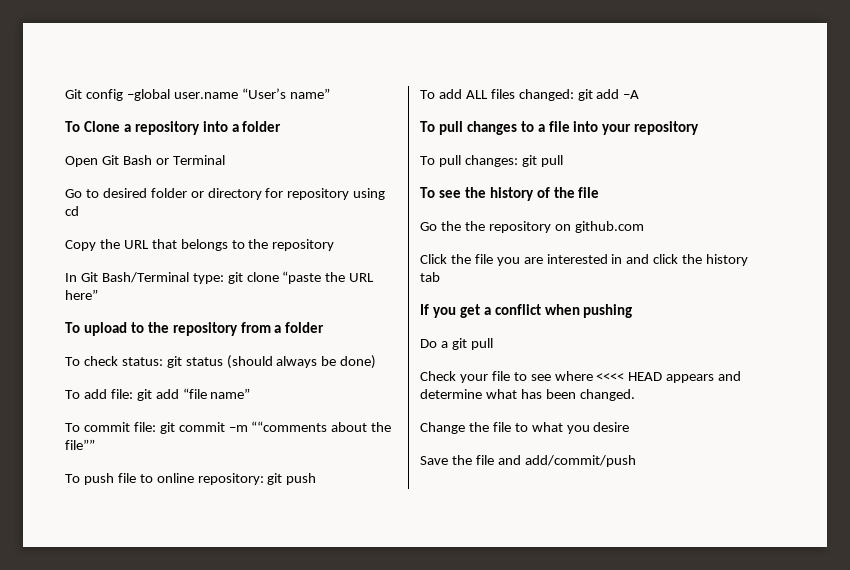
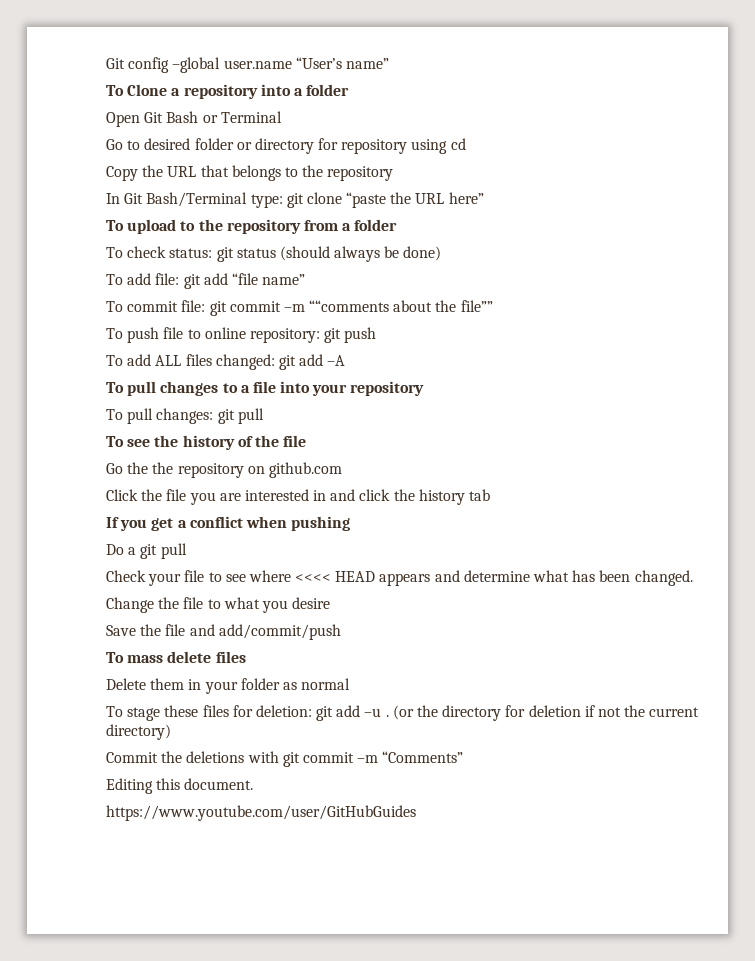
+ To mass delete files
+ Delete them in your folder as normal
+ To stage these files for deletion: git add –u . (or the directory for deletion if not the current directory)
+ Commit the deletions with git commit –m “Comments”
+ Editing this document.
+ https://www.youtube.com/user/GitHubGuides

